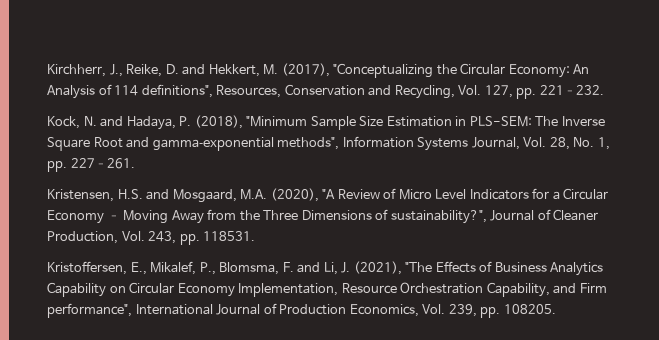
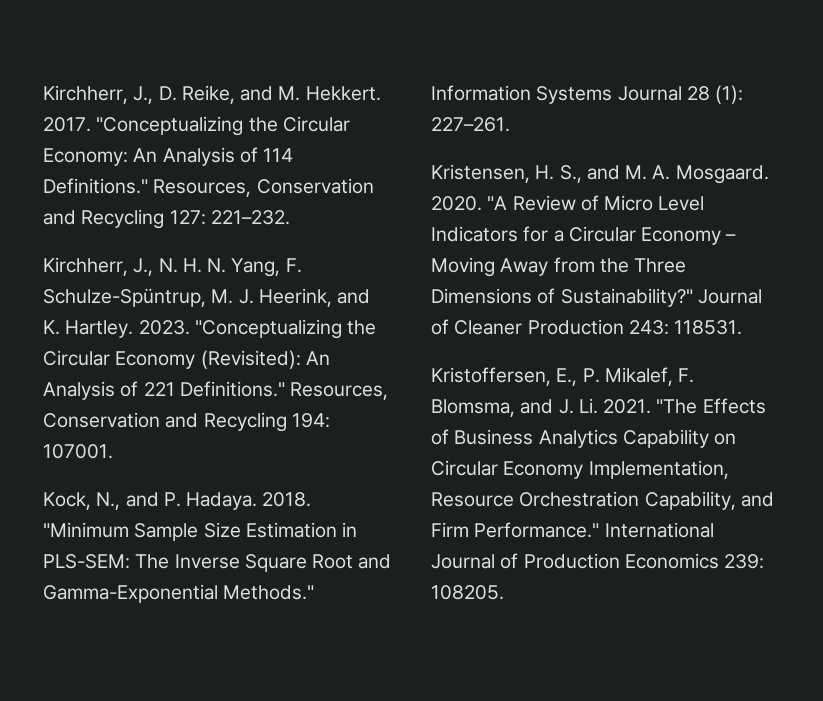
- Kirchherr, J., Reike, D. and Hekkert, M. (2017), "Conceptualizing the Circular Economy: An Analysis of 114 definitions", Resources, Conservation and Recycling, Vol. 127, pp. 221–232.
- Kock, N. and Hadaya, P. (2018), "Minimum Sample Size Estimation in PLS-SEM: The Inverse Square Root and gamma‐exponential methods", Information Systems Journal, Vol. 28, No. 1, pp. 227–261.
- Kristensen, H.S. and Mosgaard, M.A. (2020), "A Review of Micro Level Indicators for a Circular Economy – Moving Away from the Three Dimensions of sustainability?", Journal of Cleaner Production, Vol. 243, pp. 118531.
+ Kirchherr, J., D. Reike, and M. Hekkert. 2017. "Conceptualizing the Circular Economy: An Analysis of 114 Definitions." Resources, Conservation and Recycling 127: 221–232.
+ Kirchherr, J., N. H. N. Yang, F. Schulze-Spüntrup, M. J. Heerink, and K. Hartley. 2023. "Conceptualizing the Circular Economy (Revisited): An Analysis of 221 Definitions." Resources, Conservation and Recycling 194: 107001.
+ Kock, N., and P. Hadaya. 2018. "Minimum Sample Size Estimation in PLS-SEM: The Inverse Square Root and Gamma-Exponential Methods." Information Systems Journal 28 (1): 227–261.
+ Kristensen, H. S., and M. A. Mosgaard. 2020. "A Review of Micro Level Indicators for a Circular Economy – Moving Away from the Three Dimensions of Sustainability?" Journal of Cleaner Production 243: 118531.
- Kristoffersen, E., Mikalef, P., Blomsma, F. and Li, J. (2021), "The Effects of Business Analytics Capability on Circular Economy Implementation, Resource Orchestration Capability, and Firm performance", International Journal of Production Economics, Vol. 239, pp. 108205.
+ Kristoffersen, E., P. Mikalef, F. Blomsma, and J. Li. 2021. "The Effects of Business Analytics Capability on Circular Economy Implementation, Resource Orchestration Capability, and Firm Performance." International Journal of Production Economics 239: 108205.

